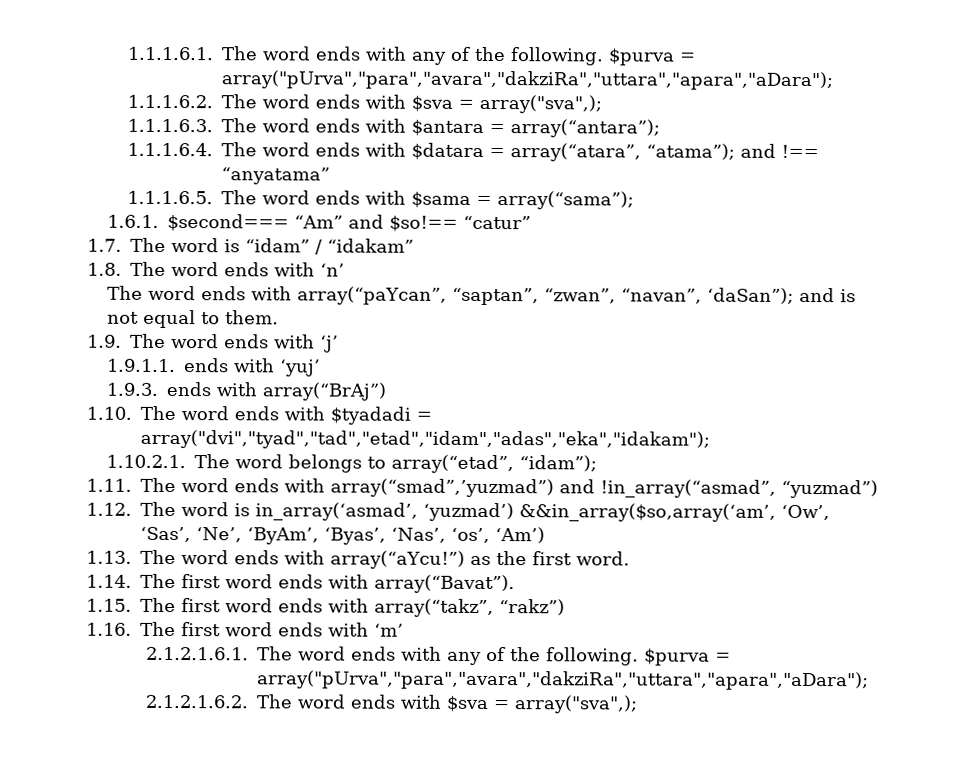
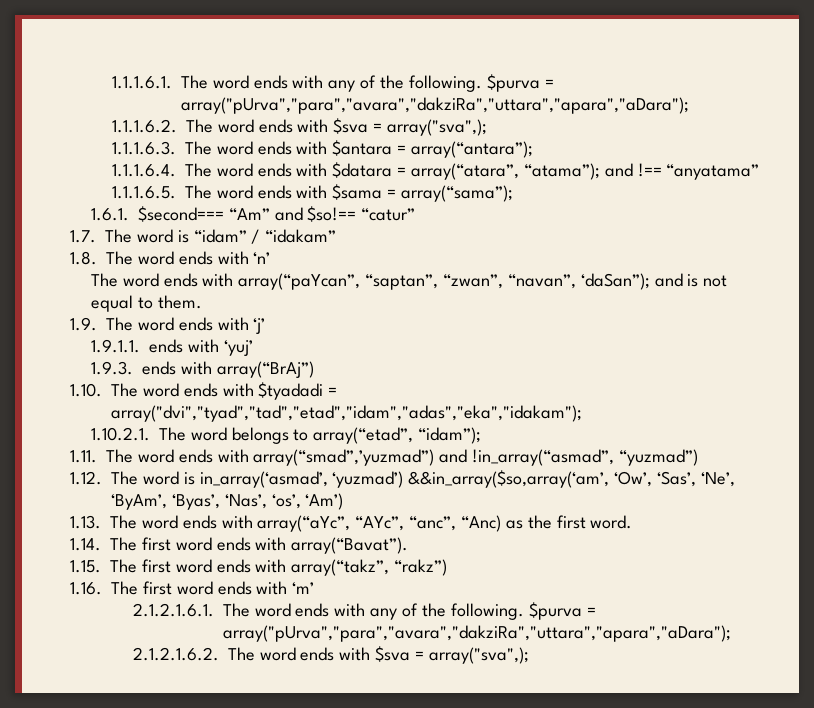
- 1.13. The word ends with array(“aYcu!”) as the first word.
+ 1.13. The word ends with array(“aYc”, “AYc”, “anc”, “Anc) as the first word.

